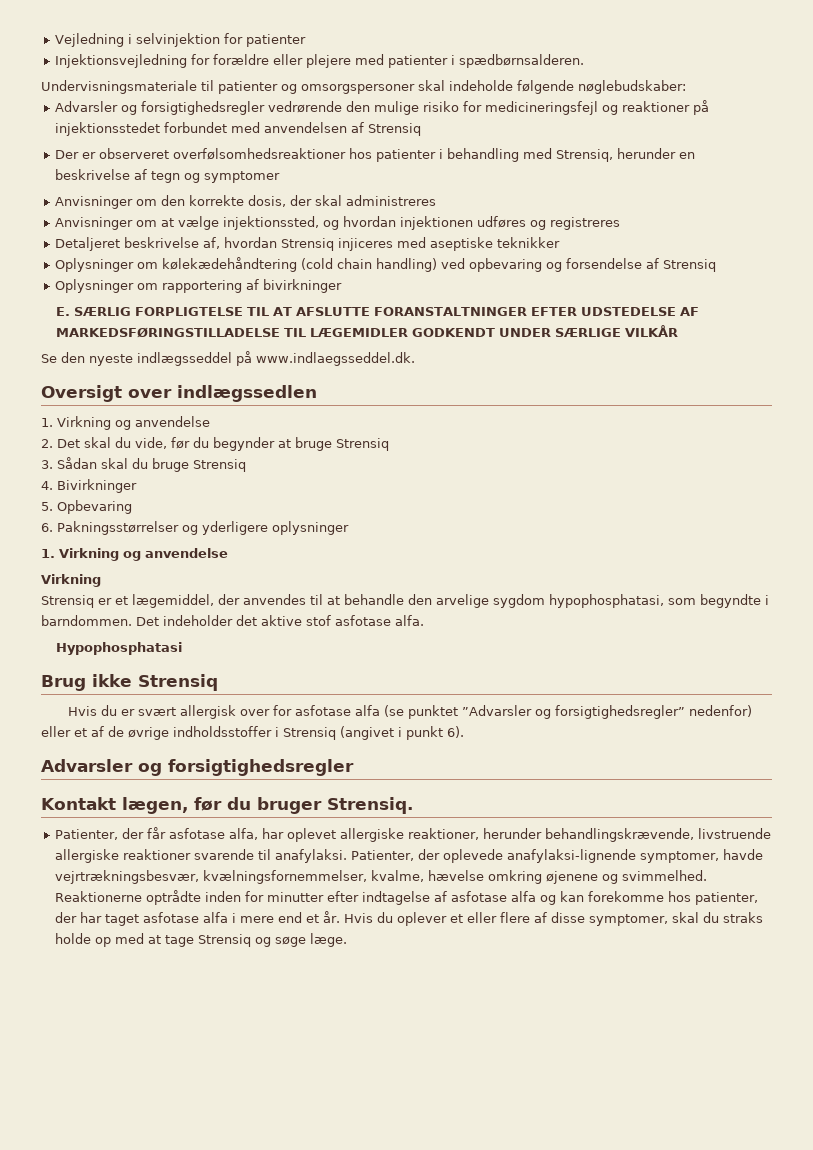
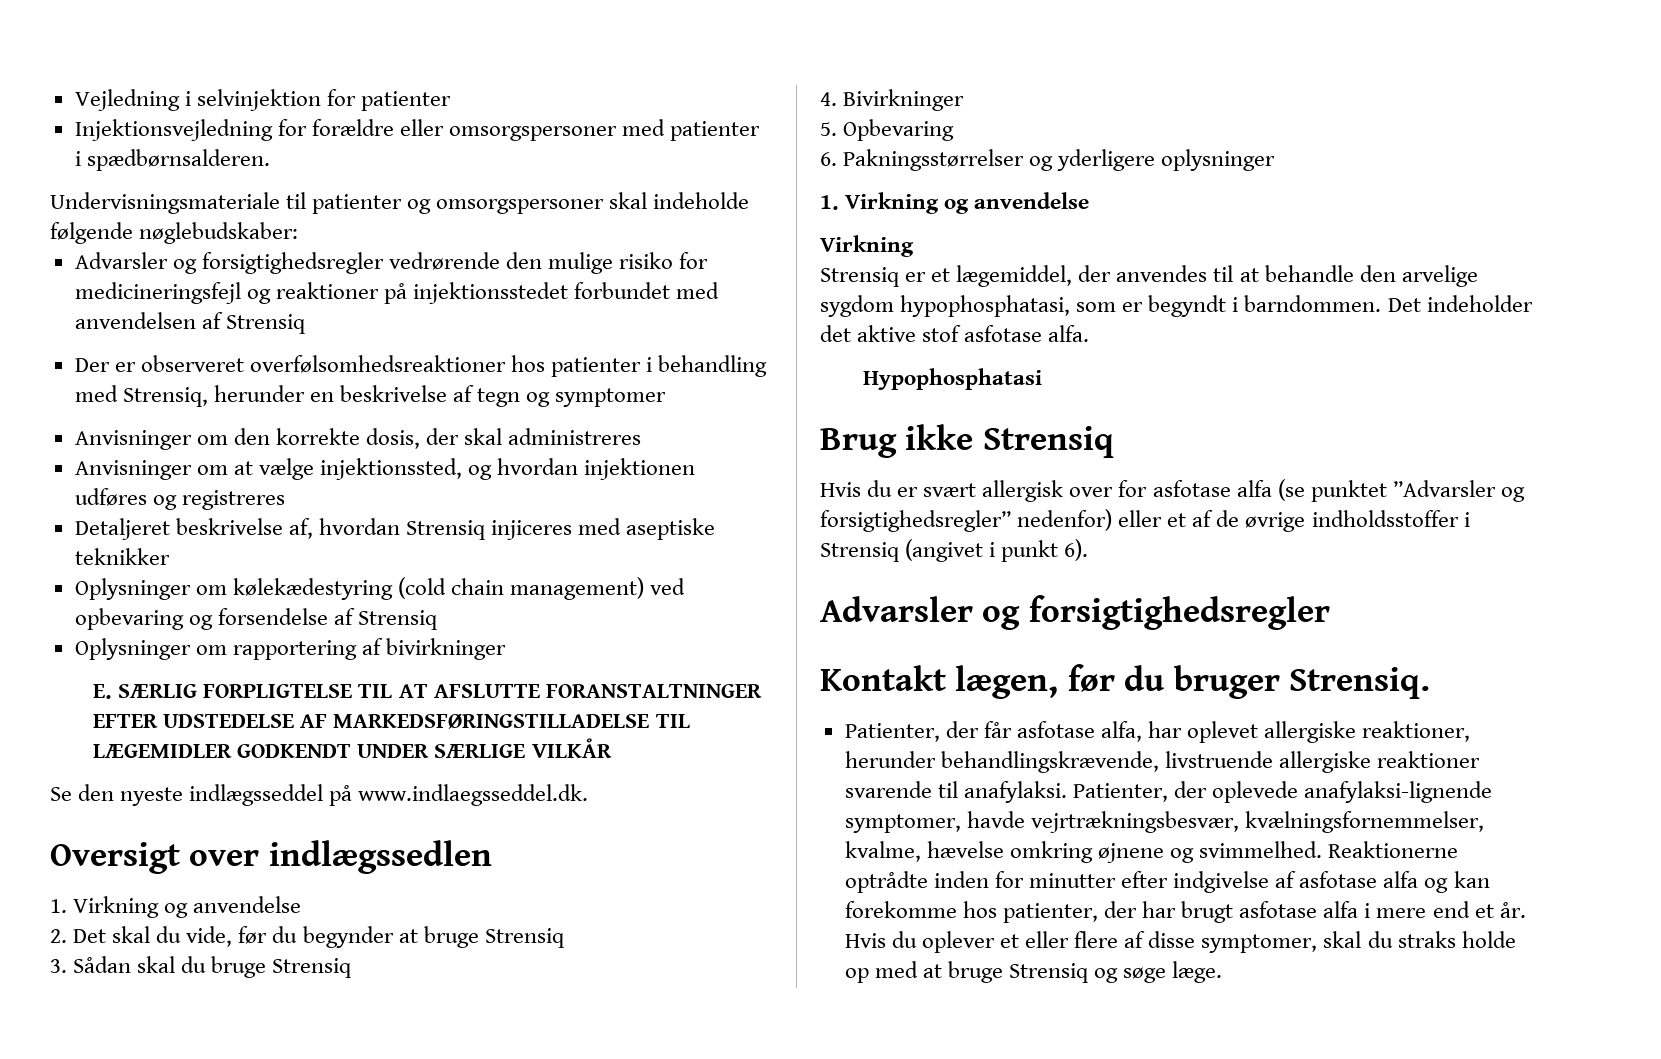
- Injektionsvejledning for forældre eller plejere med patienter i spædbørnsalderen.
+ Injektionsvejledning for forældre eller omsorgspersoner med patienter i spædbørnsalderen.
- Oplysninger om kølekædehåndtering (cold chain handling) ved opbevaring og forsendelse af Strensiq
+ Oplysninger om kølekædestyring (cold chain management) ved opbevaring og forsendelse af Strensiq
- Strensiq er et lægemiddel, der anvendes til at behandle den arvelige sygdom hypophosphatasi, som begyndte i barndommen.
+ Strensiq er et lægemiddel, der anvendes til at behandle den arvelige sygdom hypophosphatasi, som er begyndt i barndommen.
- Patienter, der oplevede anafylaksi-lignende symptomer, havde vejrtrækningsbesvær, kvælningsfornemmelser, kvalme, hævelse omkring øjenene og svimmelhed.
+ Patienter, der oplevede anafylaksi-lignende symptomer, havde vejrtrækningsbesvær, kvælningsfornemmelser, kvalme, hævelse omkring øjnene og svimmelhed.
- Reaktionerne optrådte inden for minutter efter indtagelse af asfotase alfa og kan forekomme hos patienter, der har taget asfotase alfa i mere end et år.
+ Reaktionerne optrådte inden for minutter efter indgivelse af asfotase alfa og kan forekomme hos patienter, der har brugt asfotase alfa i mere end et år.
- Hvis du oplever et eller flere af disse symptomer, skal du straks holde op med at tage Strensiq og søge læge.
+ Hvis du oplever et eller flere af disse symptomer, skal du straks holde op med at bruge Strensiq og søge læge.

